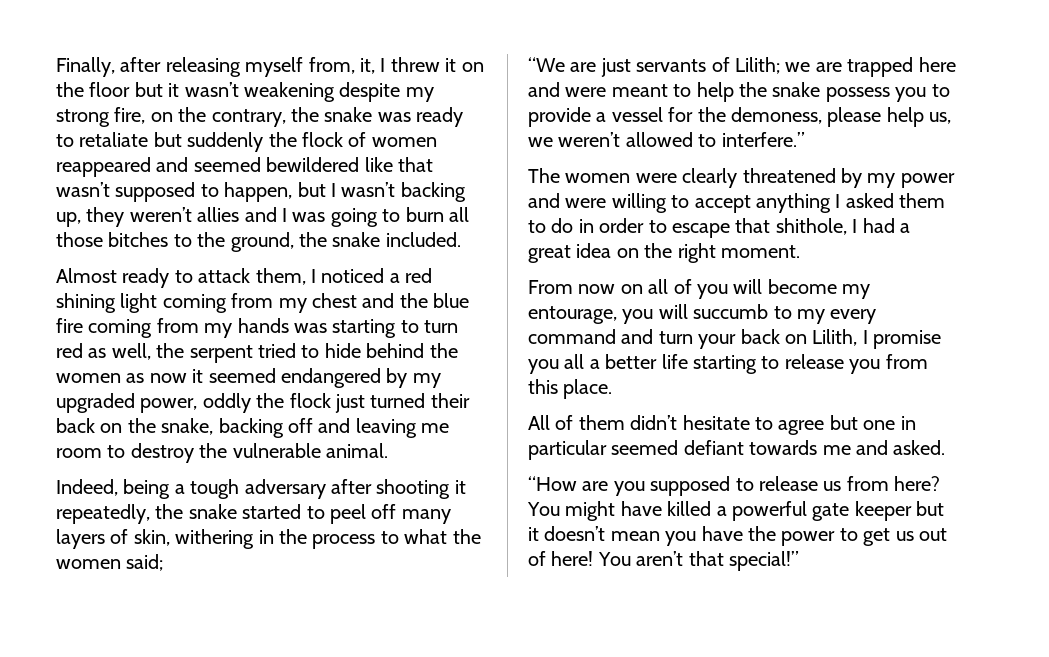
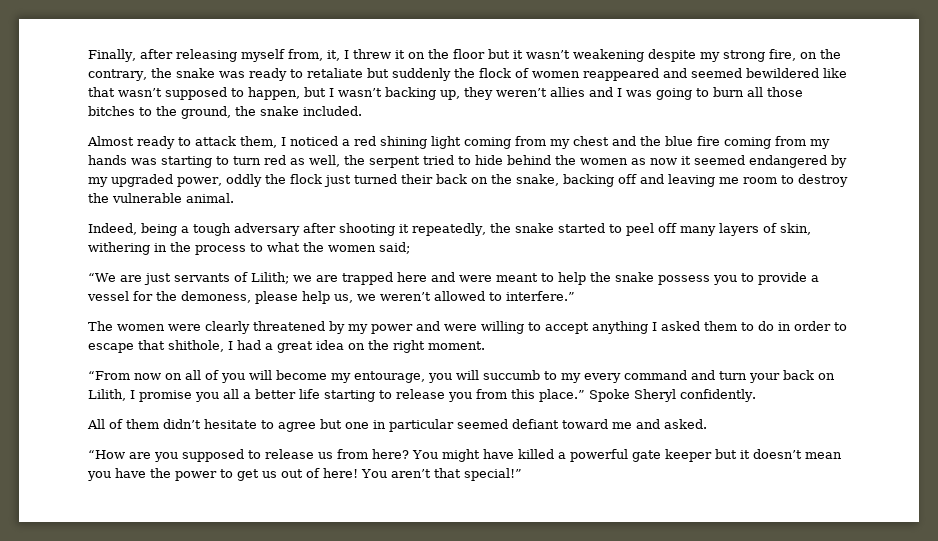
- From now on all of you will become my entourage, you will succumb to my every command and turn your back on Lilith, I promise you all a better life starting to release you from this place.
+ “From now on all of you will become my entourage, you will succumb to my every command and turn your back on Lilith, I promise you all a better life starting to release you from this place.” Spoke Sheryl confidently.
- All of them didn’t hesitate to agree but one in particular seemed defiant towards me and asked.
+ All of them didn’t hesitate to agree but one in particular seemed defiant toward me and asked.

